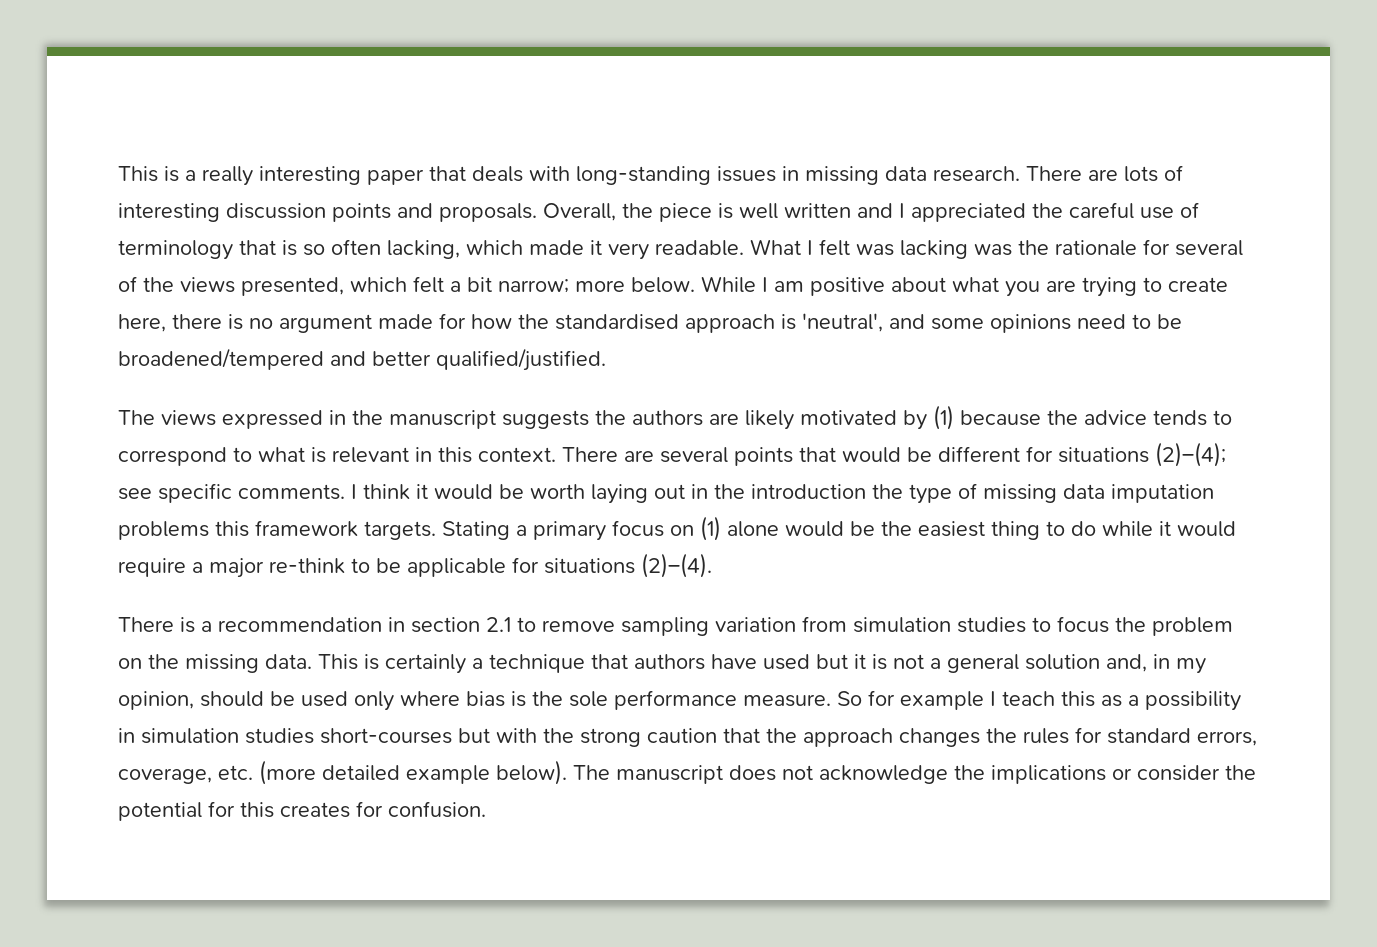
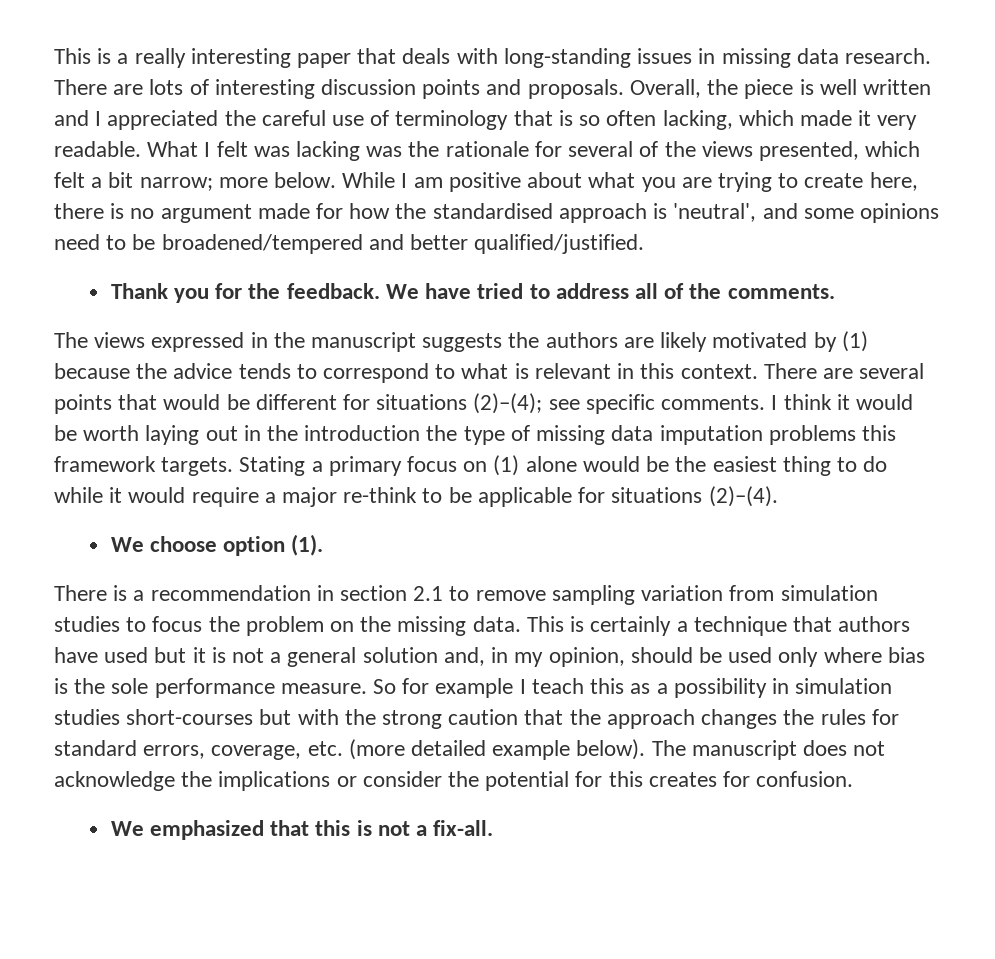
+ Thank you for the feedback. We have tried to address all of the comments.
+ We choose option (1).
+ We emphasized that this is not a fix-all.

